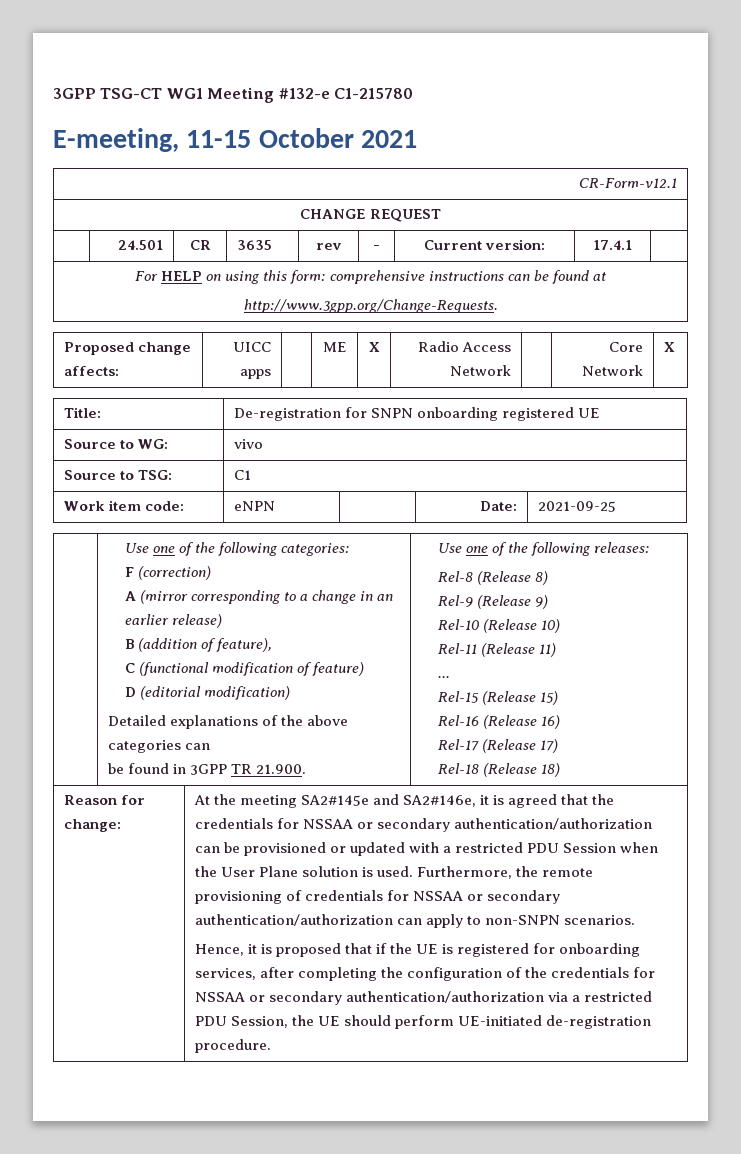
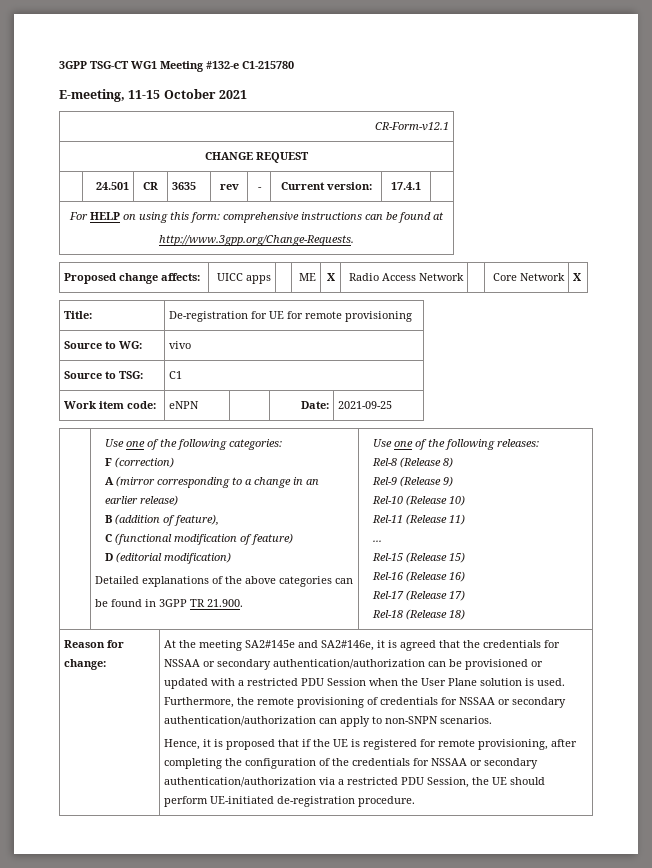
- Title: | De-registration for SNPN onboarding registered UE
+ Title: | De-registration for UE for remote provisioning
- Hence, it is proposed that if the UE is registered for onboarding services, after completing the configuration of the credentials for NSSAA or secondary authentication/authorization via a restricted PDU Session, the UE should perform UE-initiated de-registration procedure.
+ Hence, it is proposed that if the UE is registered for remote provisioning, after completing the configuration of the credentials for NSSAA or secondary authentication/authorization via a restricted PDU Session, the UE should perform UE-initiated de-registration procedure.

